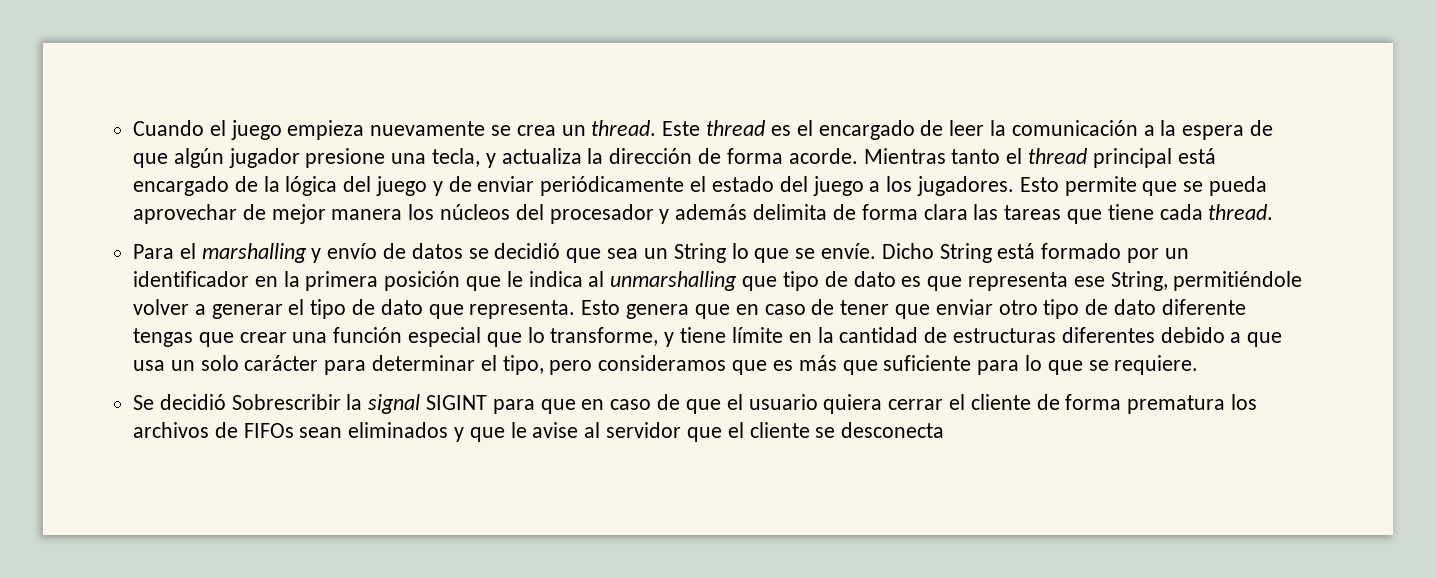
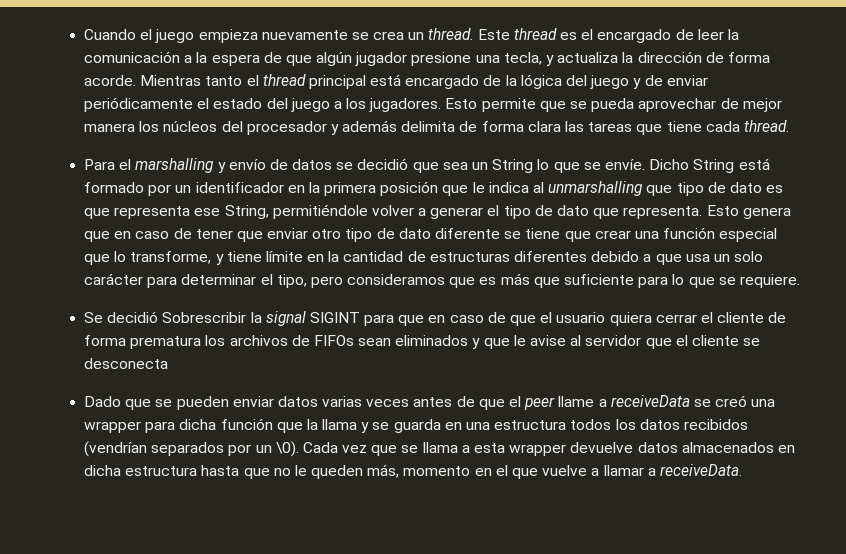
- Esto genera que en caso de tener que enviar otro tipo de dato diferente tengas que crear una función especial que lo transforme, y tiene límite en la cantidad de estructuras diferentes debido a que usa un solo carácter para determinar el tipo, pero consideramos que es más que suficiente para lo que se requiere.
+ Esto genera que en caso de tener que enviar otro tipo de dato diferente se tiene que crear una función especial que lo transforme, y tiene límite en la cantidad de estructuras diferentes debido a que usa un solo carácter para determinar el tipo, pero consideramos que es más que suficiente para lo que se requiere.
+ Dado que se pueden enviar datos varias veces antes de que el peer llame a receiveData se creó una wrapper para dicha función que la llama y se guarda en una estructura todos los datos recibidos (vendrían separados por un \0). Cada vez que se llama a esta wrapper devuelve datos almacenados en dicha estructura hasta que no le queden más, momento en el que vuelve a llamar a receiveData.

